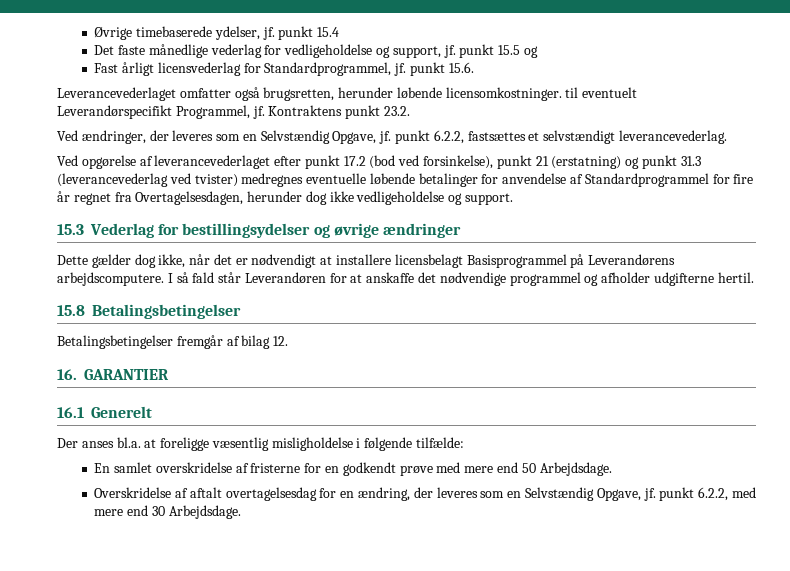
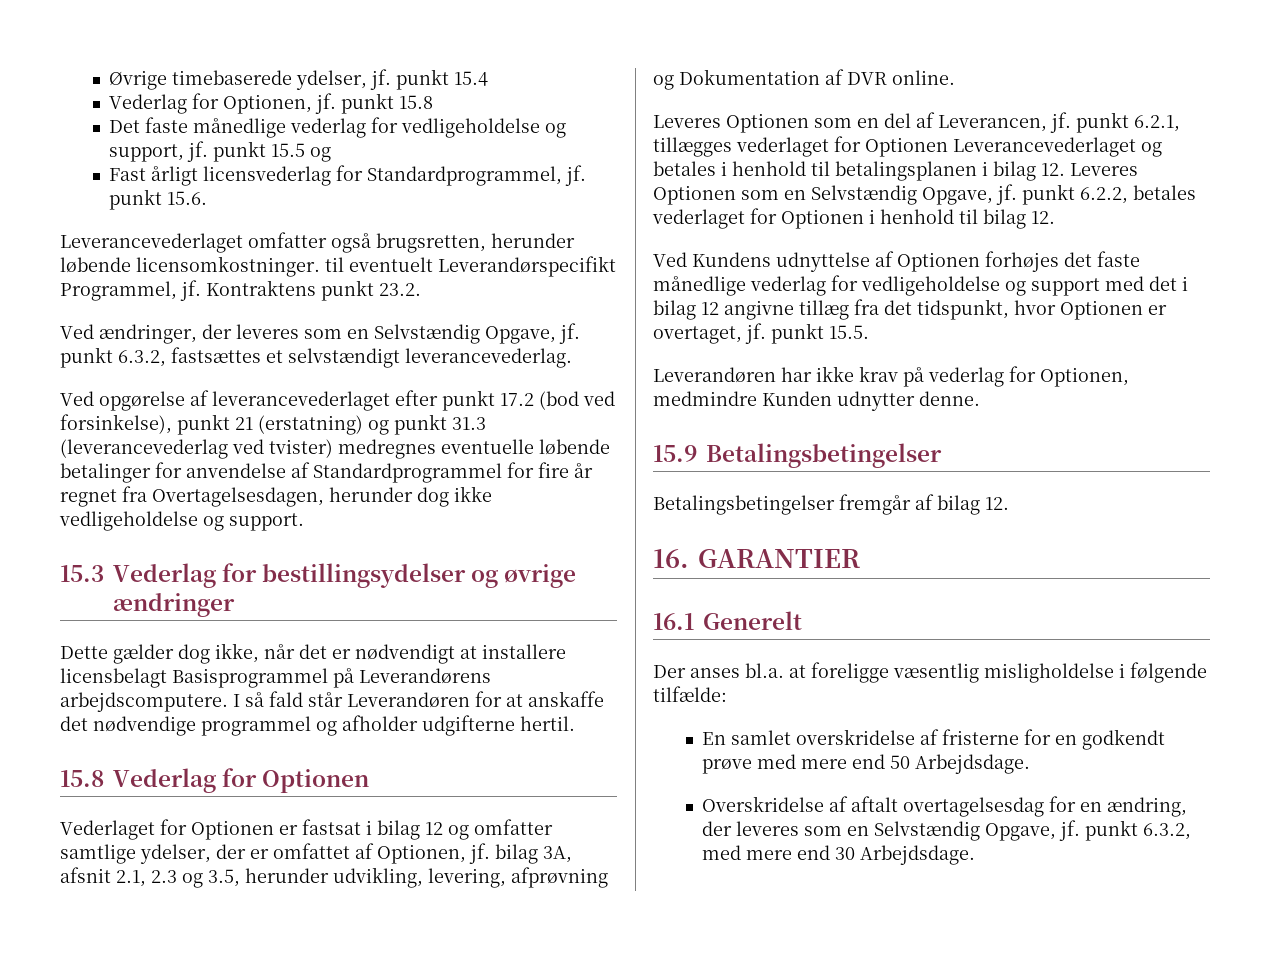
+ Vederlag for Optionen, jf. punkt 15.8
- Ved ændringer, der leveres som en Selvstændig Opgave, jf. punkt 6.2.2, fastsættes et selvstændigt leverancevederlag.
+ Ved ændringer, der leveres som en Selvstændig Opgave, jf. punkt 6.3.2, fastsættes et selvstændigt leverancevederlag.
- 15.8 Betalingsbetingelser
+ 15.8 Vederlag for Optionen
+ Vederlaget for Optionen er fastsat i bilag 12 og omfatter samtlige ydelser, der er omfattet af Optionen, jf. bilag 3A, afsnit 2.1, 2.3 og 3.5, herunder udvikling, levering, afprøvning og Dokumentation af DVR online.
+ Leveres Optionen som en del af Leverancen, jf. punkt 6.2.1, tillægges vederlaget for Optionen Leverancevederlaget og betales i henhold til betalingsplanen i bilag 12. Leveres Optionen som en Selvstændig Opgave, jf. punkt 6.2.2, betales vederlaget for Optionen i henhold til bilag 12.
+ Ved Kundens udnyttelse af Optionen forhøjes det faste månedlige vederlag for vedligeholdelse og support med det i bilag 12 angivne tillæg fra det tidspunkt, hvor Optionen er overtaget, jf. punkt 15.5.
+ Leverandøren har ikke krav på vederlag for Optionen, medmindre Kunden udnytter denne.
+ 15.9 Betalingsbetingelser
- Overskridelse af aftalt overtagelsesdag for en ændring, der leveres som en Selvstændig Opgave, jf. punkt 6.2.2, med mere end 30 Arbejdsdage.
+ Overskridelse af aftalt overtagelsesdag for en ændring, der leveres som en Selvstændig Opgave, jf. punkt 6.3.2, med mere end 30 Arbejdsdage.

